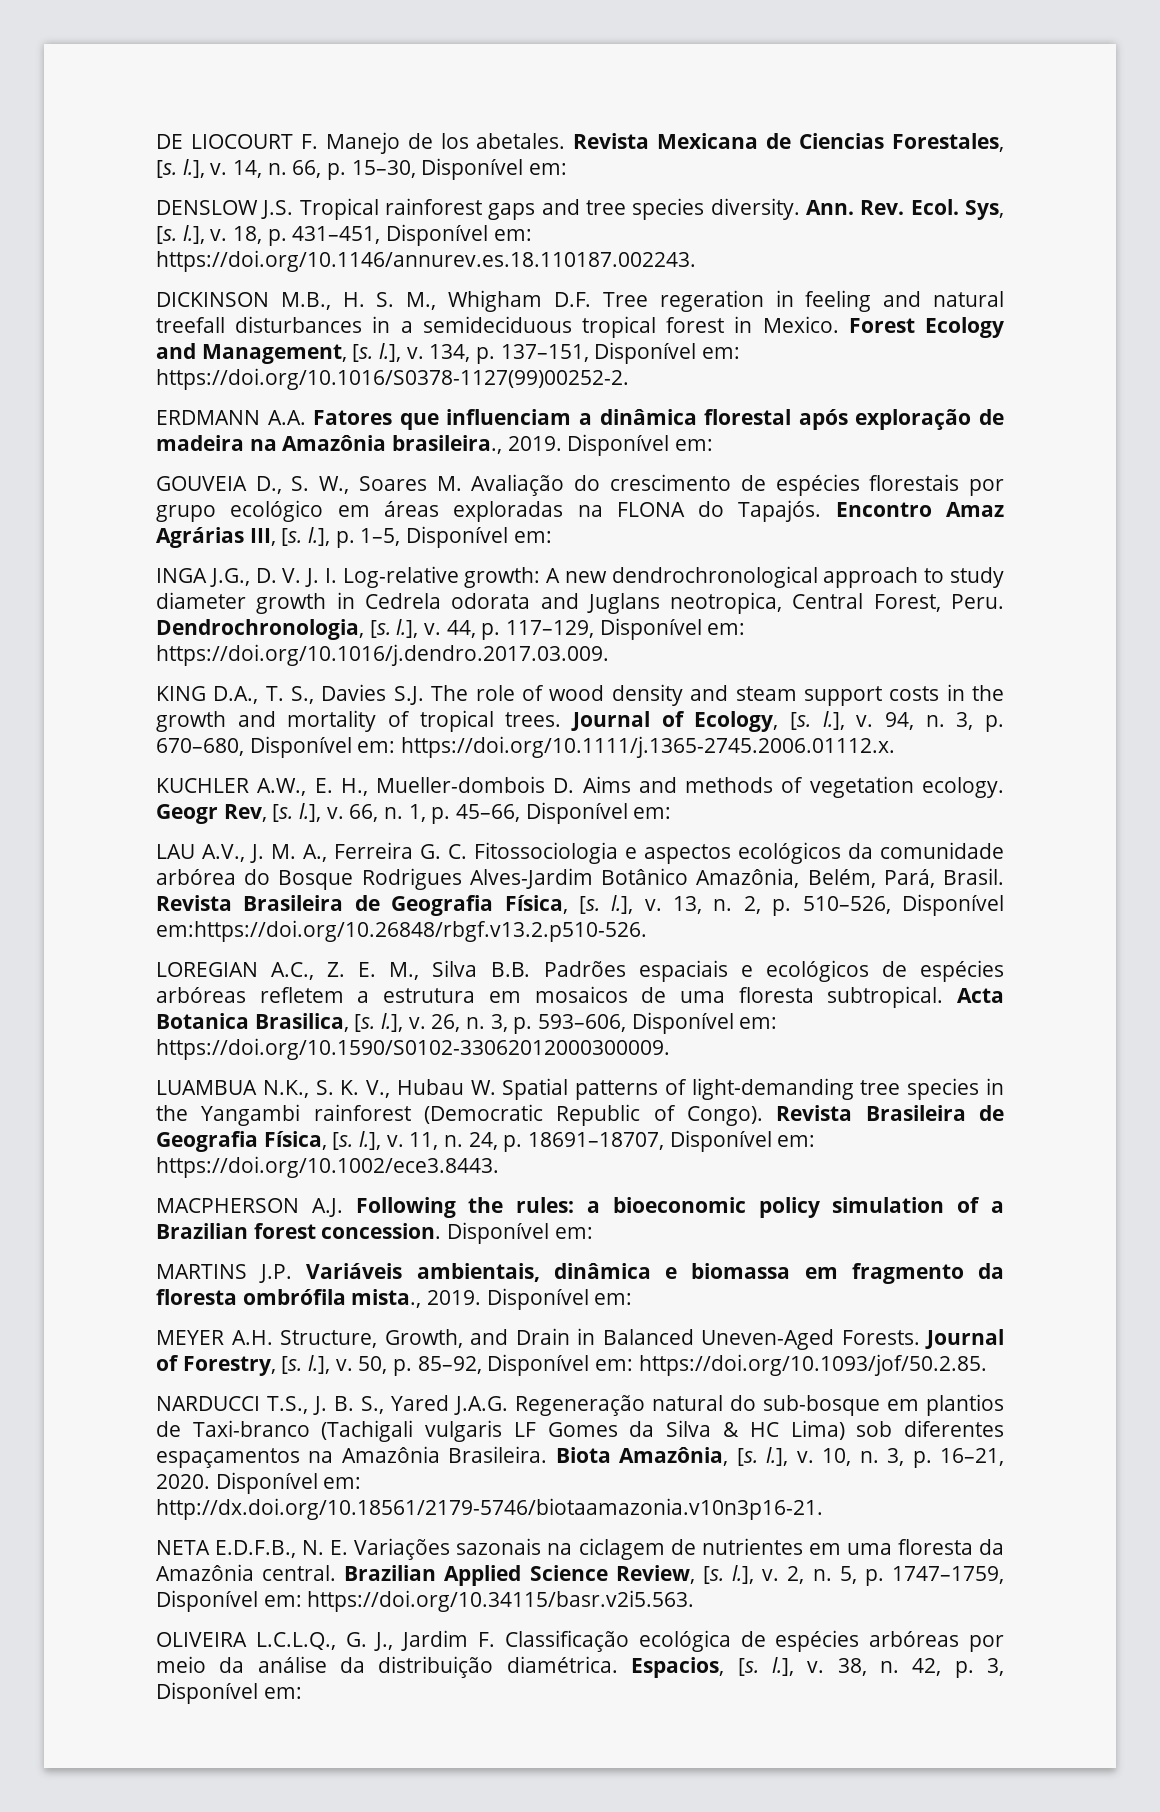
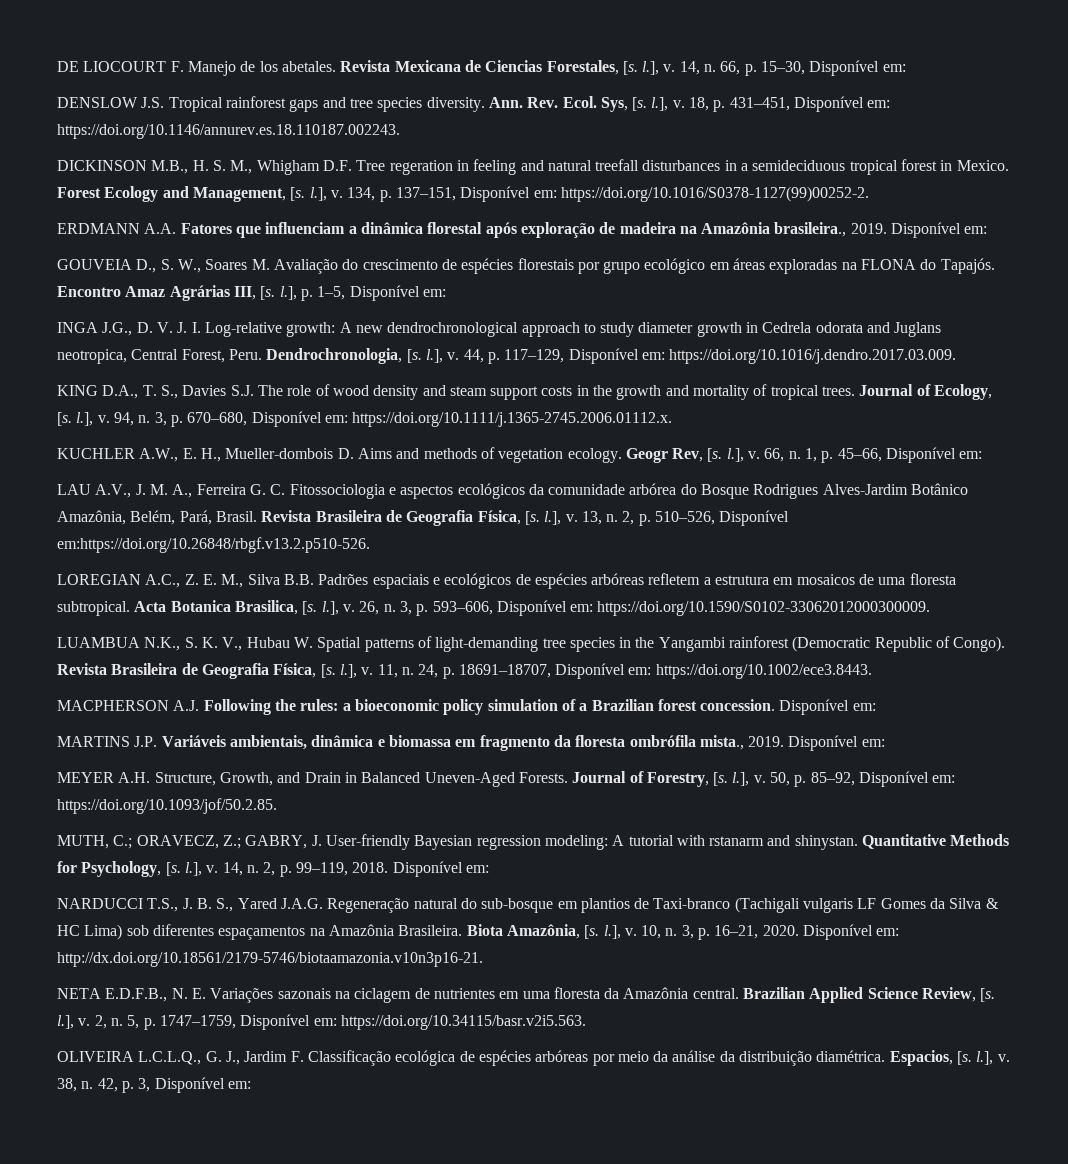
+ MUTH, C.; ORAVECZ, Z.; GABRY, J. User-friendly Bayesian regression modeling: A tutorial with rstanarm and shinystan. Quantitative Methods for Psychology, [s. l.], v. 14, n. 2, p. 99–119, 2018. Disponível em:

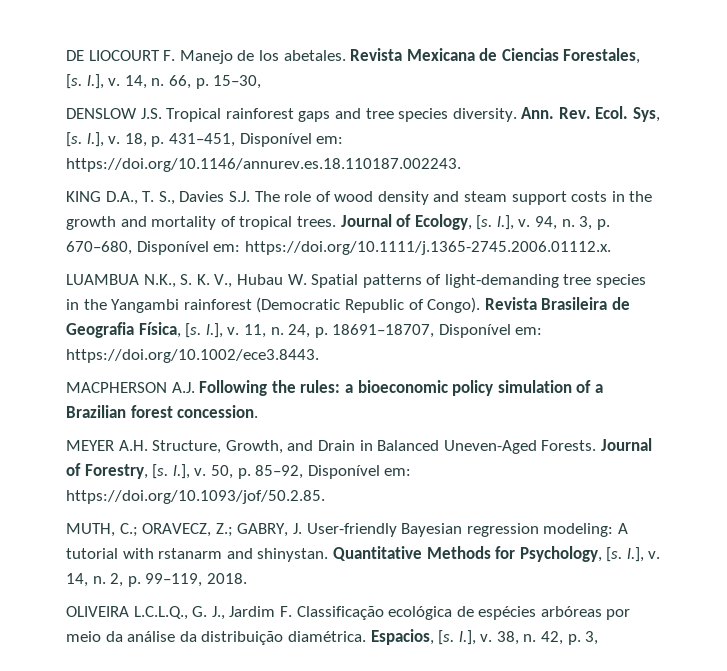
- 66, p. 15–30, Disponível em:
+ 66, p. 15–30,
- DICKINSON M.B., H. S. M., Whigham D.F. Tree regeration in feeling and natural treefall disturbances in a semideciduous tropical forest in Mexico. Forest Ecology and Management, [s. l.], v. 134, p. 137–151, Disponível em: https://doi.org/10.1016/S0378-1127(99)00252-2.
- ERDMANN A.A. Fatores que influenciam a dinâmica florestal após exploração de madeira na Amazônia brasileira., 2019. Disponível em:
- GOUVEIA D., S. W., Soares M. Avaliação do crescimento de espécies florestais por grupo ecológico em áreas exploradas na FLONA do Tapajós. Encontro Amaz Agrárias III, [s. l.], p. 1–5, Disponível em:
- INGA J.G., D. V. J. I. Log-relative growth: A new dendrochronological approach to study diameter growth in Cedrela odorata and Juglans neotropica, Central Forest, Peru. Dendrochronologia, [s. l.], v. 44, p. 117–129, Disponível em: https://doi.org/10.1016/j.dendro.2017.03.009.
- KUCHLER A.W., E. H., Mueller-dombois D. Aims and methods of vegetation ecology. Geogr Rev, [s. l.], v. 66, n. 1, p. 45–66, Disponível em:
- LAU A.V., J. M. A., Ferreira G. C. Fitossociologia e aspectos ecológicos da comunidade arbórea do Bosque Rodrigues Alves-Jardim Botânico Amazônia, Belém, Pará, Brasil. Revista Brasileira de Geografia Física, [s. l.], v. 13, n. 2, p. 510–526, Disponível em:https://doi.org/10.26848/rbgf.v13.2.p510-526.
- LOREGIAN A.C., Z. E. M., Silva B.B. Padrões espaciais e ecológicos de espécies arbóreas refletem a estrutura em mosaicos de uma floresta subtropical. Acta Botanica Brasilica, [s. l.], v. 26, n. 3, p. 593–606, Disponível em: https://doi.org/10.1590/S0102-33062012000300009.
- MACPHERSON A.J. Following the rules: a bioeconomic policy simulation of a Brazilian forest concession. Disponível em:
- MARTINS J.P. Variáveis ambientais, dinâmica e biomassa em fragmento da floresta ombrófila mista., 2019. Disponível em:
+ MACPHERSON A.J. Following the rules: a bioeconomic policy simulation of a Brazilian forest concession.
- 2, p. 99–119, 2018. Disponível em:
- NARDUCCI T.S., J. B. S., Yared J.A.G. Regeneração natural do sub-bosque em plantios de Taxi-branco (Tachigali vulgaris LF Gomes da Silva & HC Lima) sob diferentes espaçamentos na Amazônia Brasileira. Biota Amazônia, [s. l.], v. 10, n. 3, p. 16–21, 2020. Disponível em: http://dx.doi.org/10.18561/2179-5746/biotaamazonia.v10n3p16-21.
- NETA E.D.F.B., N. E. Variações sazonais na ciclagem de nutrientes em uma floresta da Amazônia central. Brazilian Applied Science Review, [s. l.], v. 2, n. 5, p. 1747–1759, Disponível em: https://doi.org/10.34115/basr.v2i5.563.
+ 2, p. 99–119, 2018.
- 42, p. 3, Disponível em:
+ 42, p. 3,

